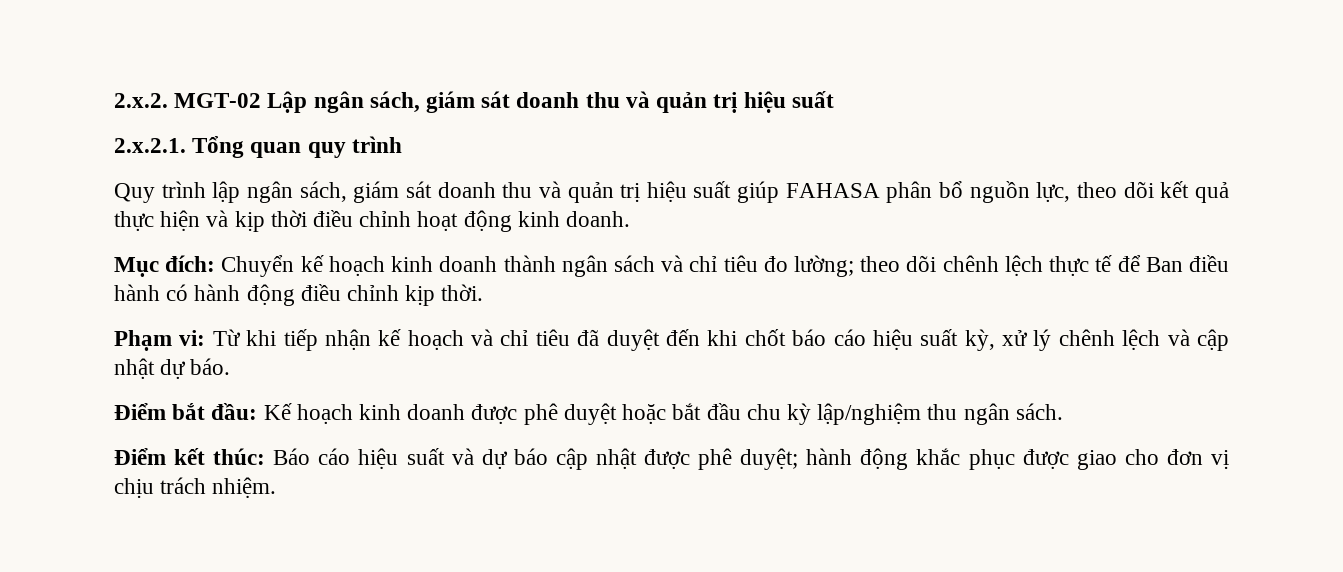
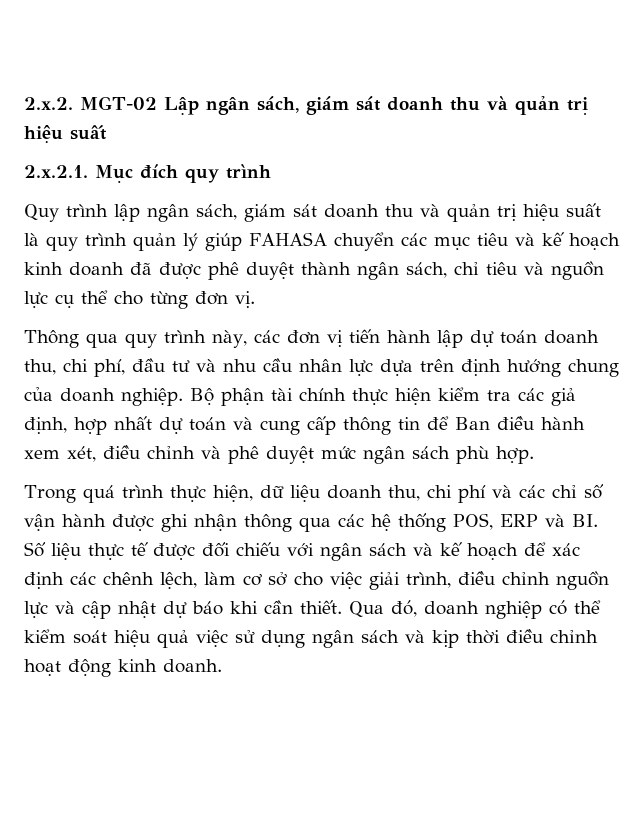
- 2.x.2.1. Tổng quan quy trình
+ 2.x.2.1. Mục đích quy trình
- Quy trình lập ngân sách, giám sát doanh thu và quản trị hiệu suất giúp FAHASA phân bổ nguồn lực, theo dõi kết quả thực hiện và kịp thời điều chỉnh hoạt động kinh doanh.
+ Quy trình lập ngân sách, giám sát doanh thu và quản trị hiệu suất là quy trình quản lý giúp FAHASA chuyển các mục tiêu và kế hoạch kinh doanh đã được phê duyệt thành ngân sách, chỉ tiêu và nguồn lực cụ thể cho từng đơn vị.
+ Thông qua quy trình này, các đơn vị tiến hành lập dự toán doanh thu, chi phí, đầu tư và nhu cầu nhân lực dựa trên định hướng chung của doanh nghiệp. Bộ phận tài chính thực hiện kiểm tra các giả định, hợp nhất dự toán và cung cấp thông tin để Ban điều hành xem xét, điều chỉnh và phê duyệt mức ngân sách phù hợp.
+ Trong quá trình thực hiện, dữ liệu doanh thu, chi phí và các chỉ số vận hành được ghi nhận thông qua các hệ thống POS, ERP và BI. Số liệu thực tế được đối chiếu với ngân sách và kế hoạch để xác định các chênh lệch, làm cơ sở cho việc giải trình, điều chỉnh nguồn lực và cập nhật dự báo khi cần thiết. Qua đó, doanh nghiệp có thể kiểm soát hiệu quả việc sử dụng ngân sách và kịp thời điều chỉnh hoạt động kinh doanh.
- Mục đích: Chuyển kế hoạch kinh doanh thành ngân sách và chỉ tiêu đo lường; theo dõi chênh lệch thực tế để Ban điều hành có hành động điều chỉnh kịp thời.
- Phạm vi: Từ khi tiếp nhận kế hoạch và chỉ tiêu đã duyệt đến khi chốt báo cáo hiệu suất kỳ, xử lý chênh lệch và cập nhật dự báo.
- Điểm bắt đầu: Kế hoạch kinh doanh được phê duyệt hoặc bắt đầu chu kỳ lập/nghiệm thu ngân sách.
- Điểm kết thúc: Báo cáo hiệu suất và dự báo cập nhật được phê duyệt; hành động khắc phục được giao cho đơn vị chịu trách nhiệm.

